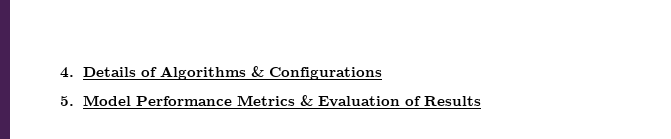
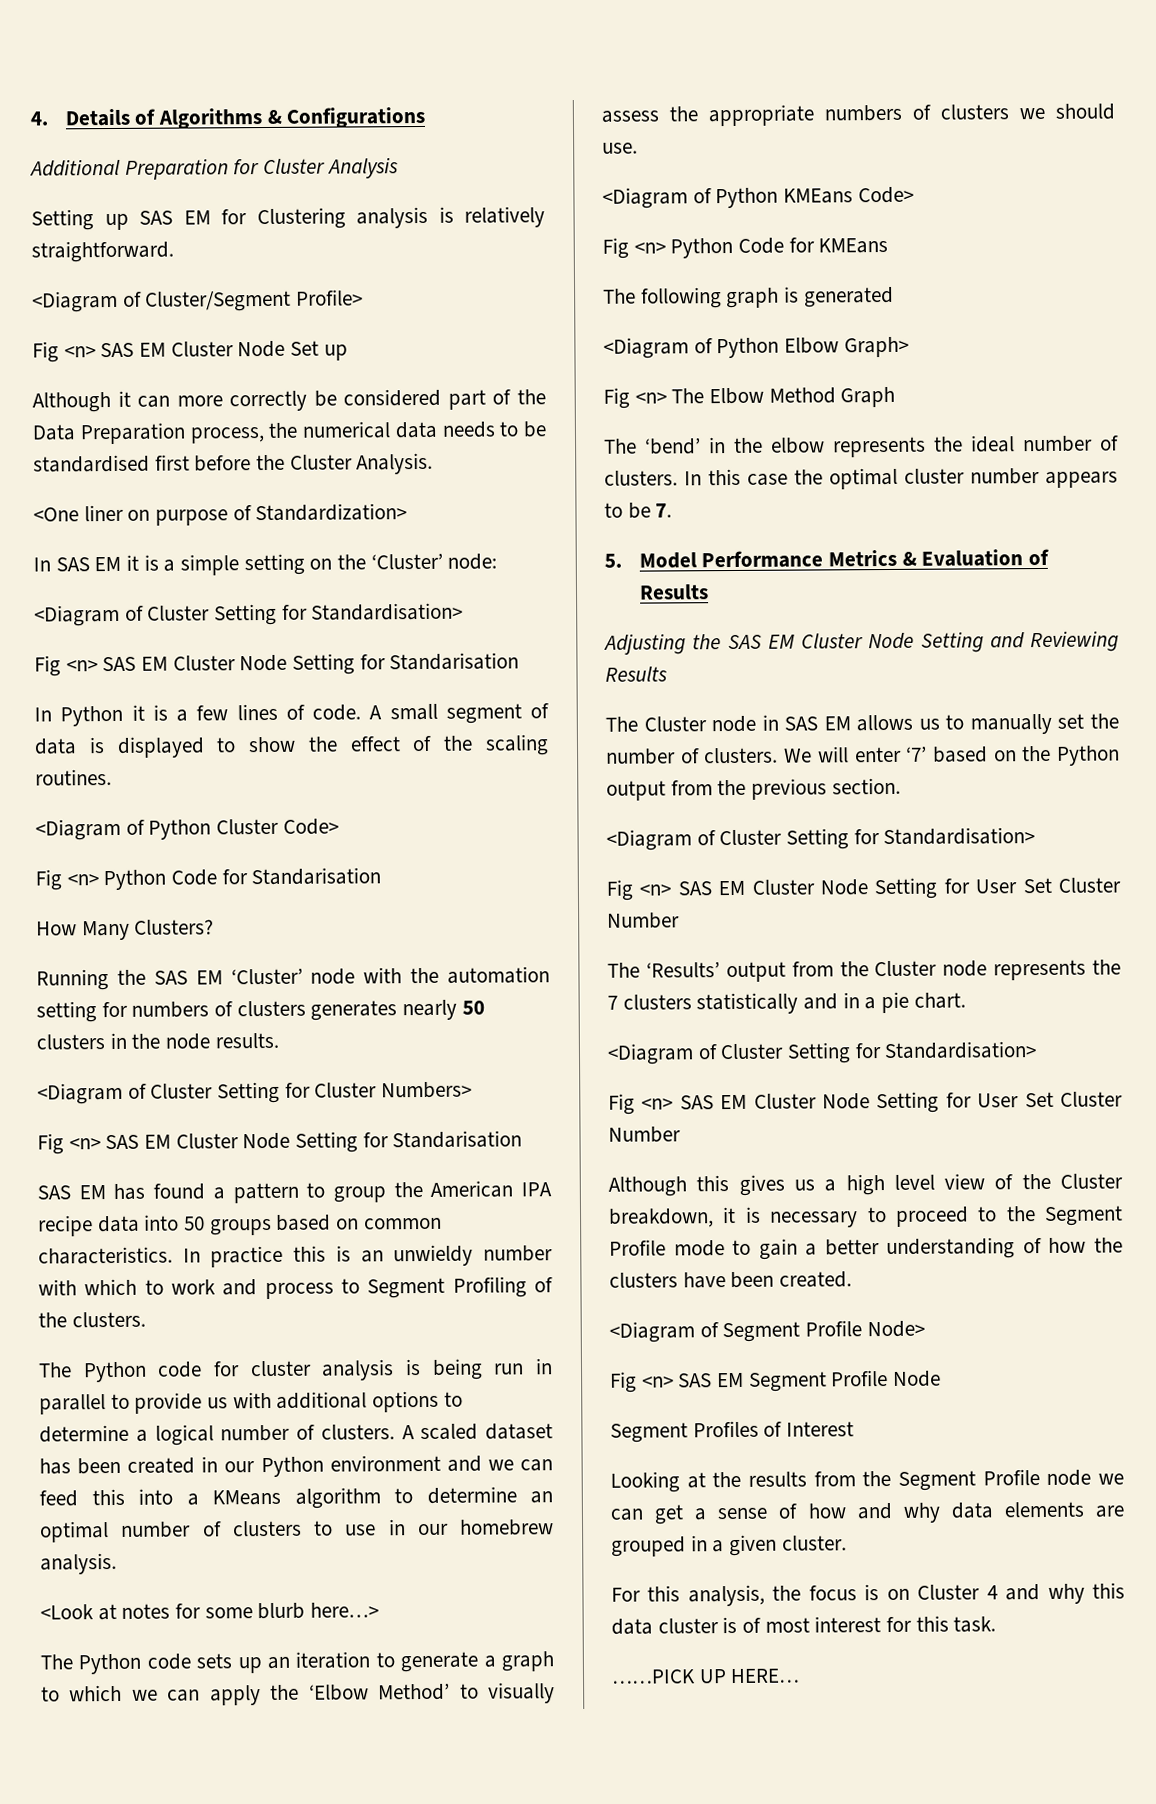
+ Additional Preparation for Cluster Analysis
+ Setting up SAS EM for Clustering analysis is relatively straightforward.
+ <Diagram of Cluster/Segment Profile>
+ Fig <n> SAS EM Cluster Node Set up
+ Although it can more correctly be considered part of the Data Preparation process, the numerical data needs to be standardised first before the Cluster Analysis.
+ <One liner on purpose of Standardization>
+ In SAS EM it is a simple setting on the ‘Cluster’ node:
+ <Diagram of Cluster Setting for Standardisation>
+ Fig <n> SAS EM Cluster Node Setting for Standarisation
+ In Python it is a few lines of code. A small segment of data is displayed to show the effect of the scaling routines.
+ <Diagram of Python Cluster Code>
+ Fig <n> Python Code for Standarisation
+ How Many Clusters?
+ Running the SAS EM ‘Cluster’ node with the automation setting for numbers of clusters generates nearly 50 clusters in the node results.
+ <Diagram of Cluster Setting for Cluster Numbers>
+ Fig <n> SAS EM Cluster Node Setting for Standarisation
+ SAS EM has found a pattern to group the American IPA recipe data into 50 groups based on common characteristics. In practice this is an unwieldy number with which to work and process to Segment Profiling of the clusters.
+ The Python code for cluster analysis is being run in parallel to provide us with additional options to determine a logical number of clusters. A scaled dataset has been created in our Python environment and we can feed this into a KMeans algorithm to determine an optimal number of clusters to use in our homebrew analysis.
+ <Look at notes for some blurb here…>
+ The Python code sets up an iteration to generate a graph to which we can apply the ‘Elbow Method’ to visually assess the appropriate numbers of clusters we should use.
+ <Diagram of Python KMEans Code>
+ Fig <n> Python Code for KMEans
+ The following graph is generated
+ <Diagram of Python Elbow Graph>
+ Fig <n> The Elbow Method Graph
+ The ‘bend’ in the elbow represents the ideal number of clusters. In this case the optimal cluster number appears to be 7.
+ Adjusting the SAS EM Cluster Node Setting and Reviewing Results
+ The Cluster node in SAS EM allows us to manually set the number of clusters. We will enter ‘7’ based on the Python output from the previous section.
+ <Diagram of Cluster Setting for Standardisation>
+ Fig <n> SAS EM Cluster Node Setting for User Set Cluster Number
+ The ‘Results’ output from the Cluster node represents the 7 clusters statistically and in a pie chart.
+ <Diagram of Cluster Setting for Standardisation>
+ Fig <n> SAS EM Cluster Node Setting for User Set Cluster Number
+ Although this gives us a high level view of the Cluster breakdown, it is necessary to proceed to the Segment Profile mode to gain a better understanding of how the clusters have been created.
+ <Diagram of Segment Profile Node>
+ Fig <n> SAS EM Segment Profile Node
+ Segment Profiles of Interest
+ Looking at the results from the Segment Profile node we can get a sense of how and why data elements are grouped in a given cluster.
+ For this analysis, the focus is on Cluster 4 and why this data cluster is of most interest for this task.
+ ……PICK UP HERE…

